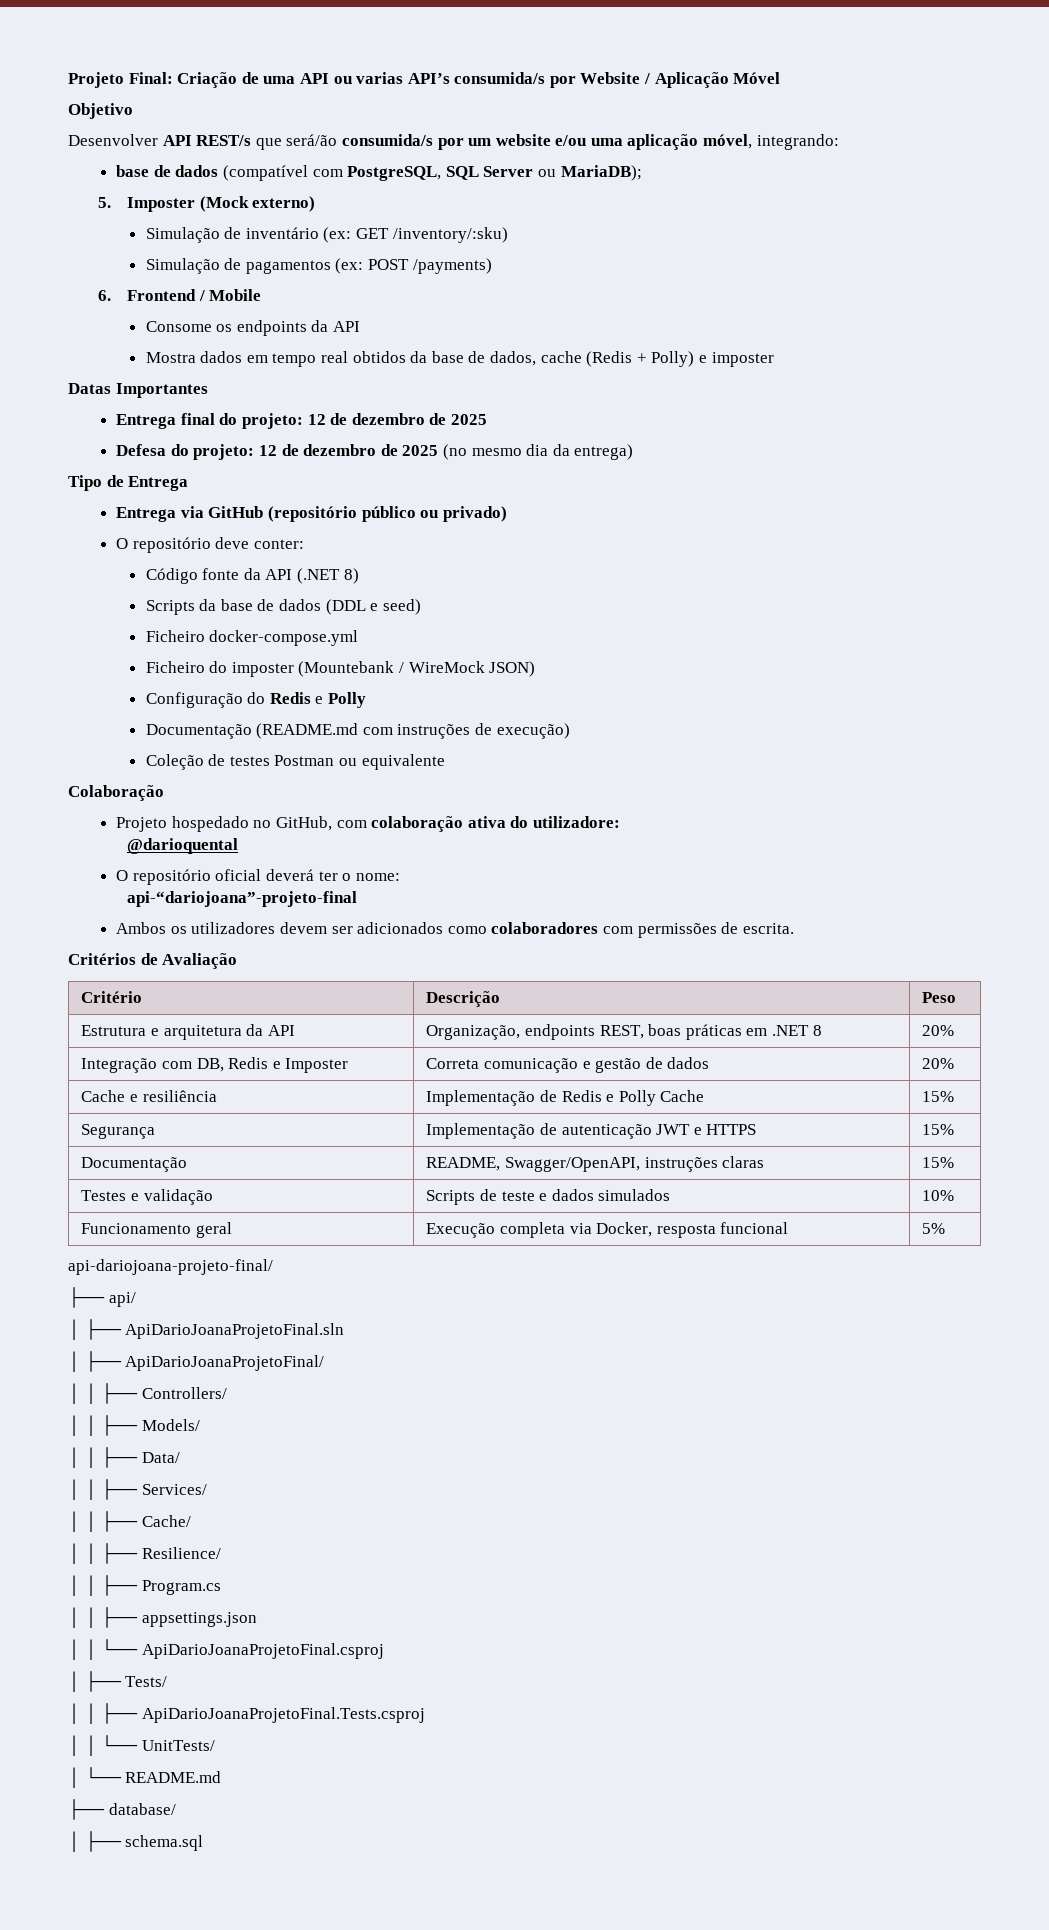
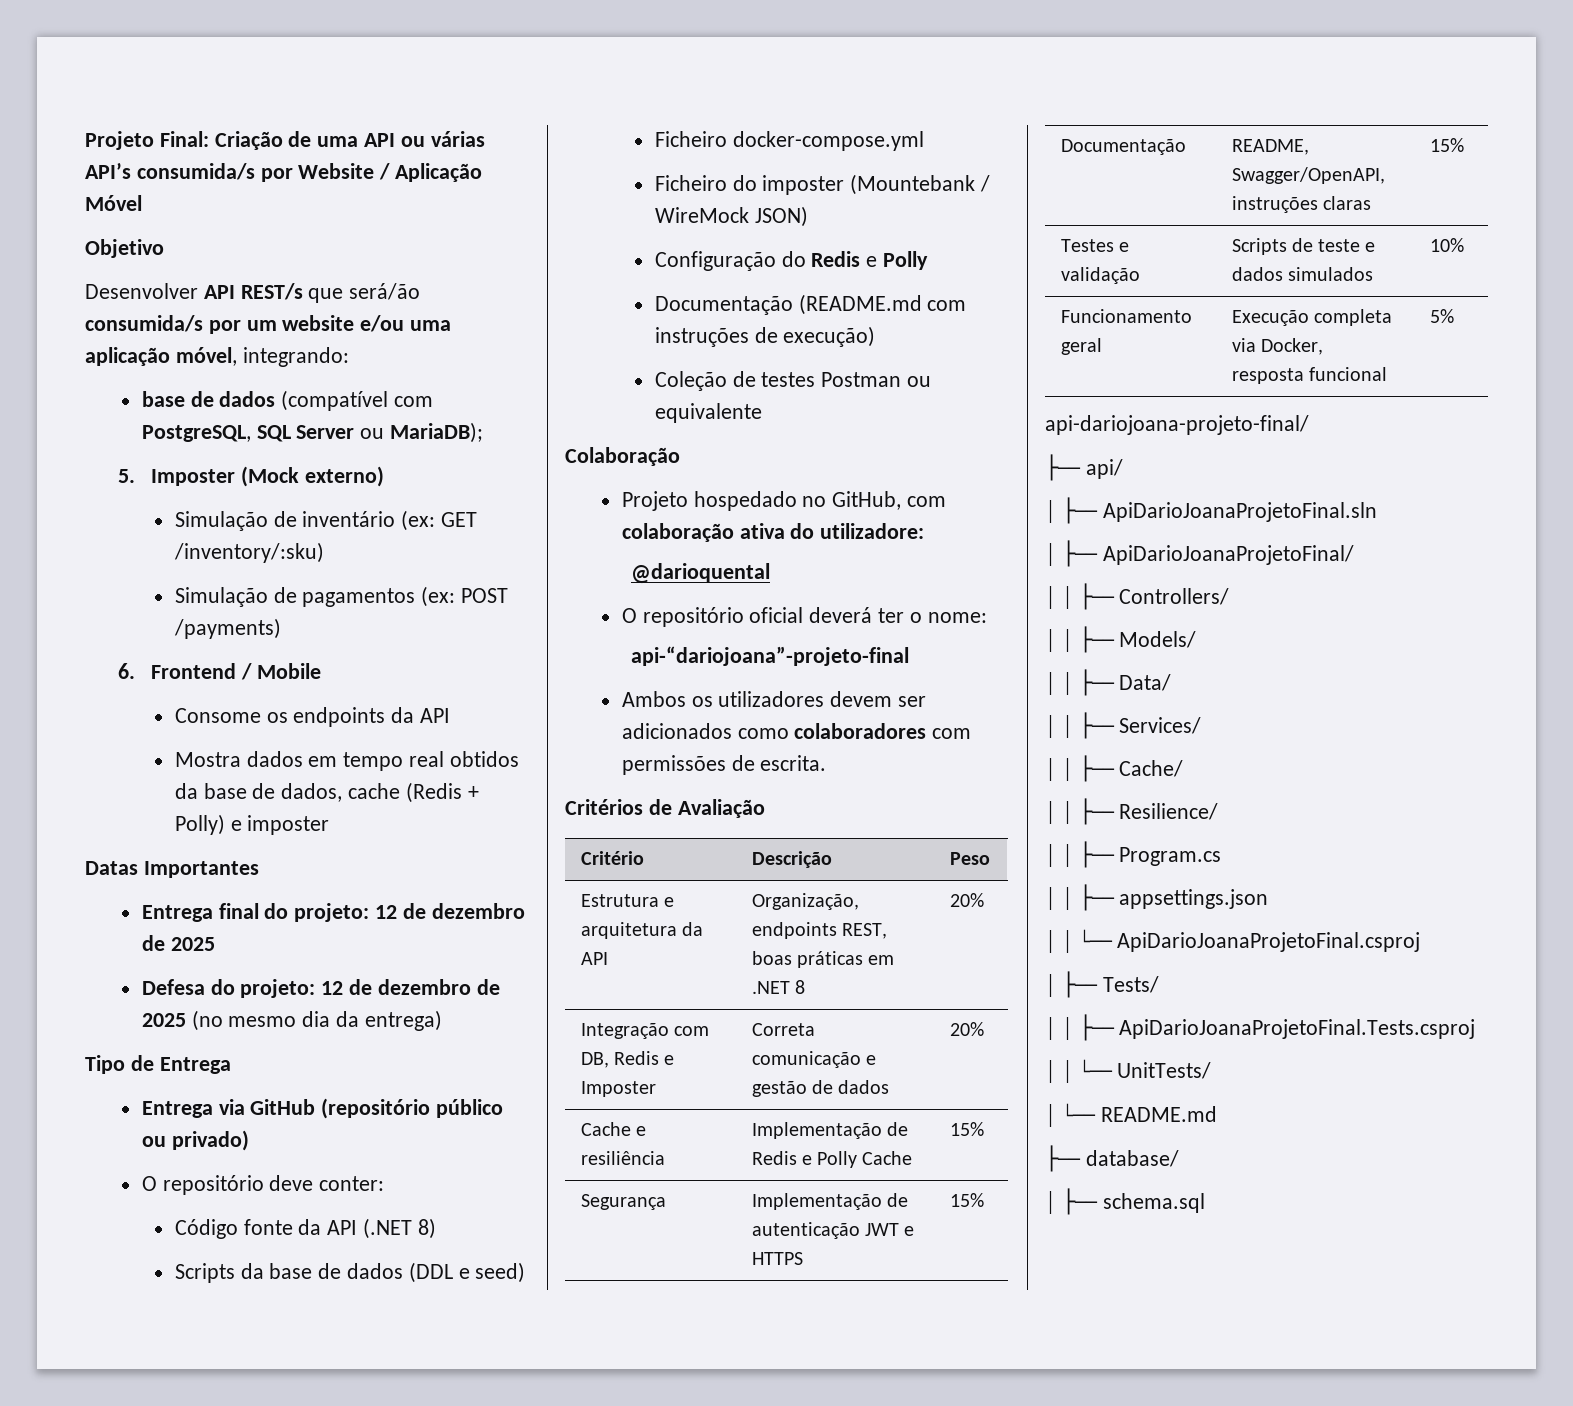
- Projeto Final: Criação de uma API ou varias API’s consumida/s por Website / Aplicação Móvel
+ Projeto Final: Criação de uma API ou várias API’s consumida/s por Website / Aplicação Móvel

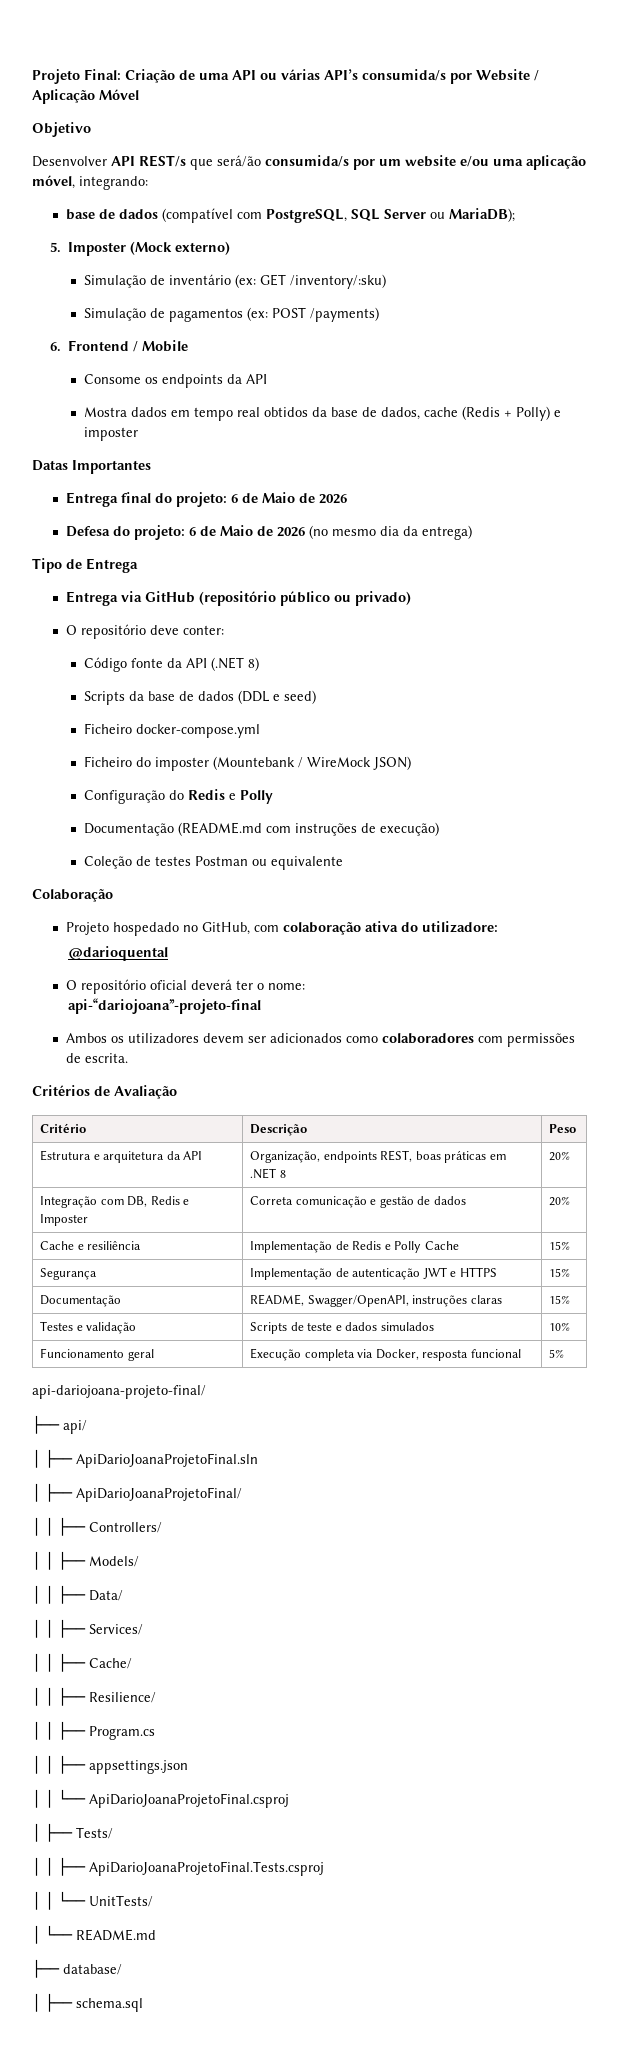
- Entrega final do projeto: 12 de dezembro de 2025
- Defesa do projeto: 12 de dezembro de 2025 (no mesmo dia da entrega)
+ Entrega final do projeto: 6 de Maio de 2026
+ Defesa do projeto: 6 de Maio de 2026 (no mesmo dia da entrega)

